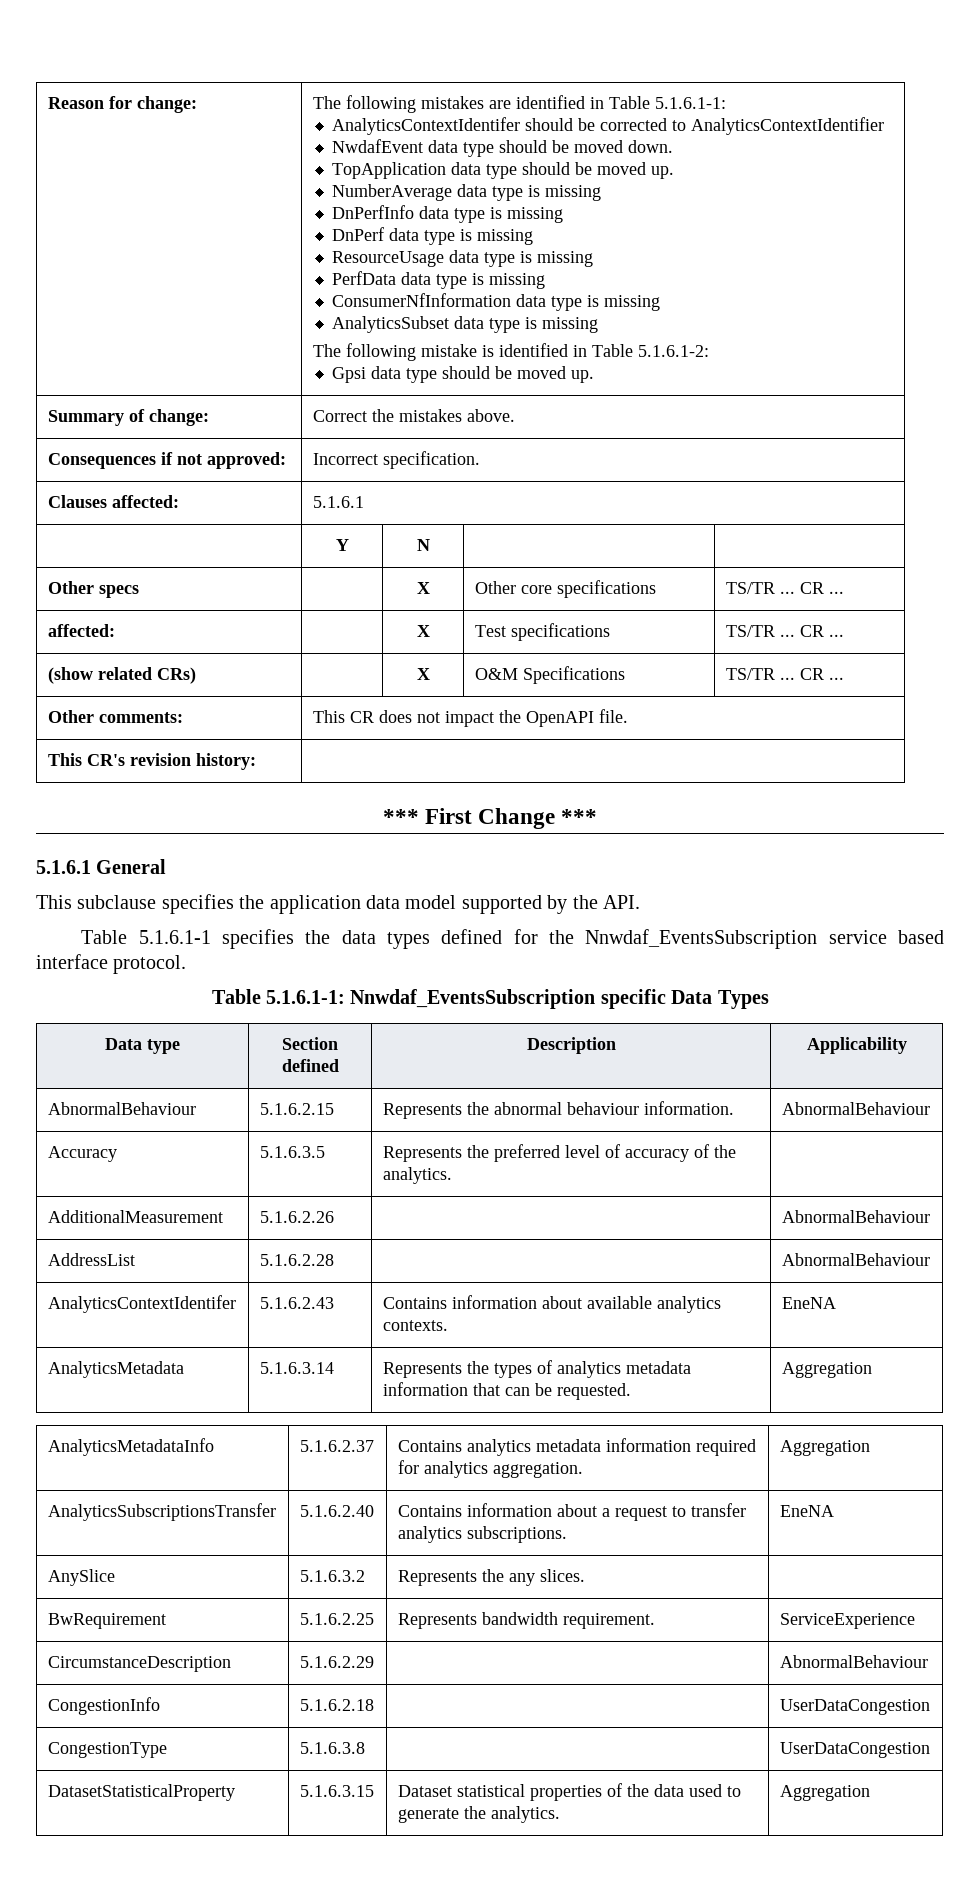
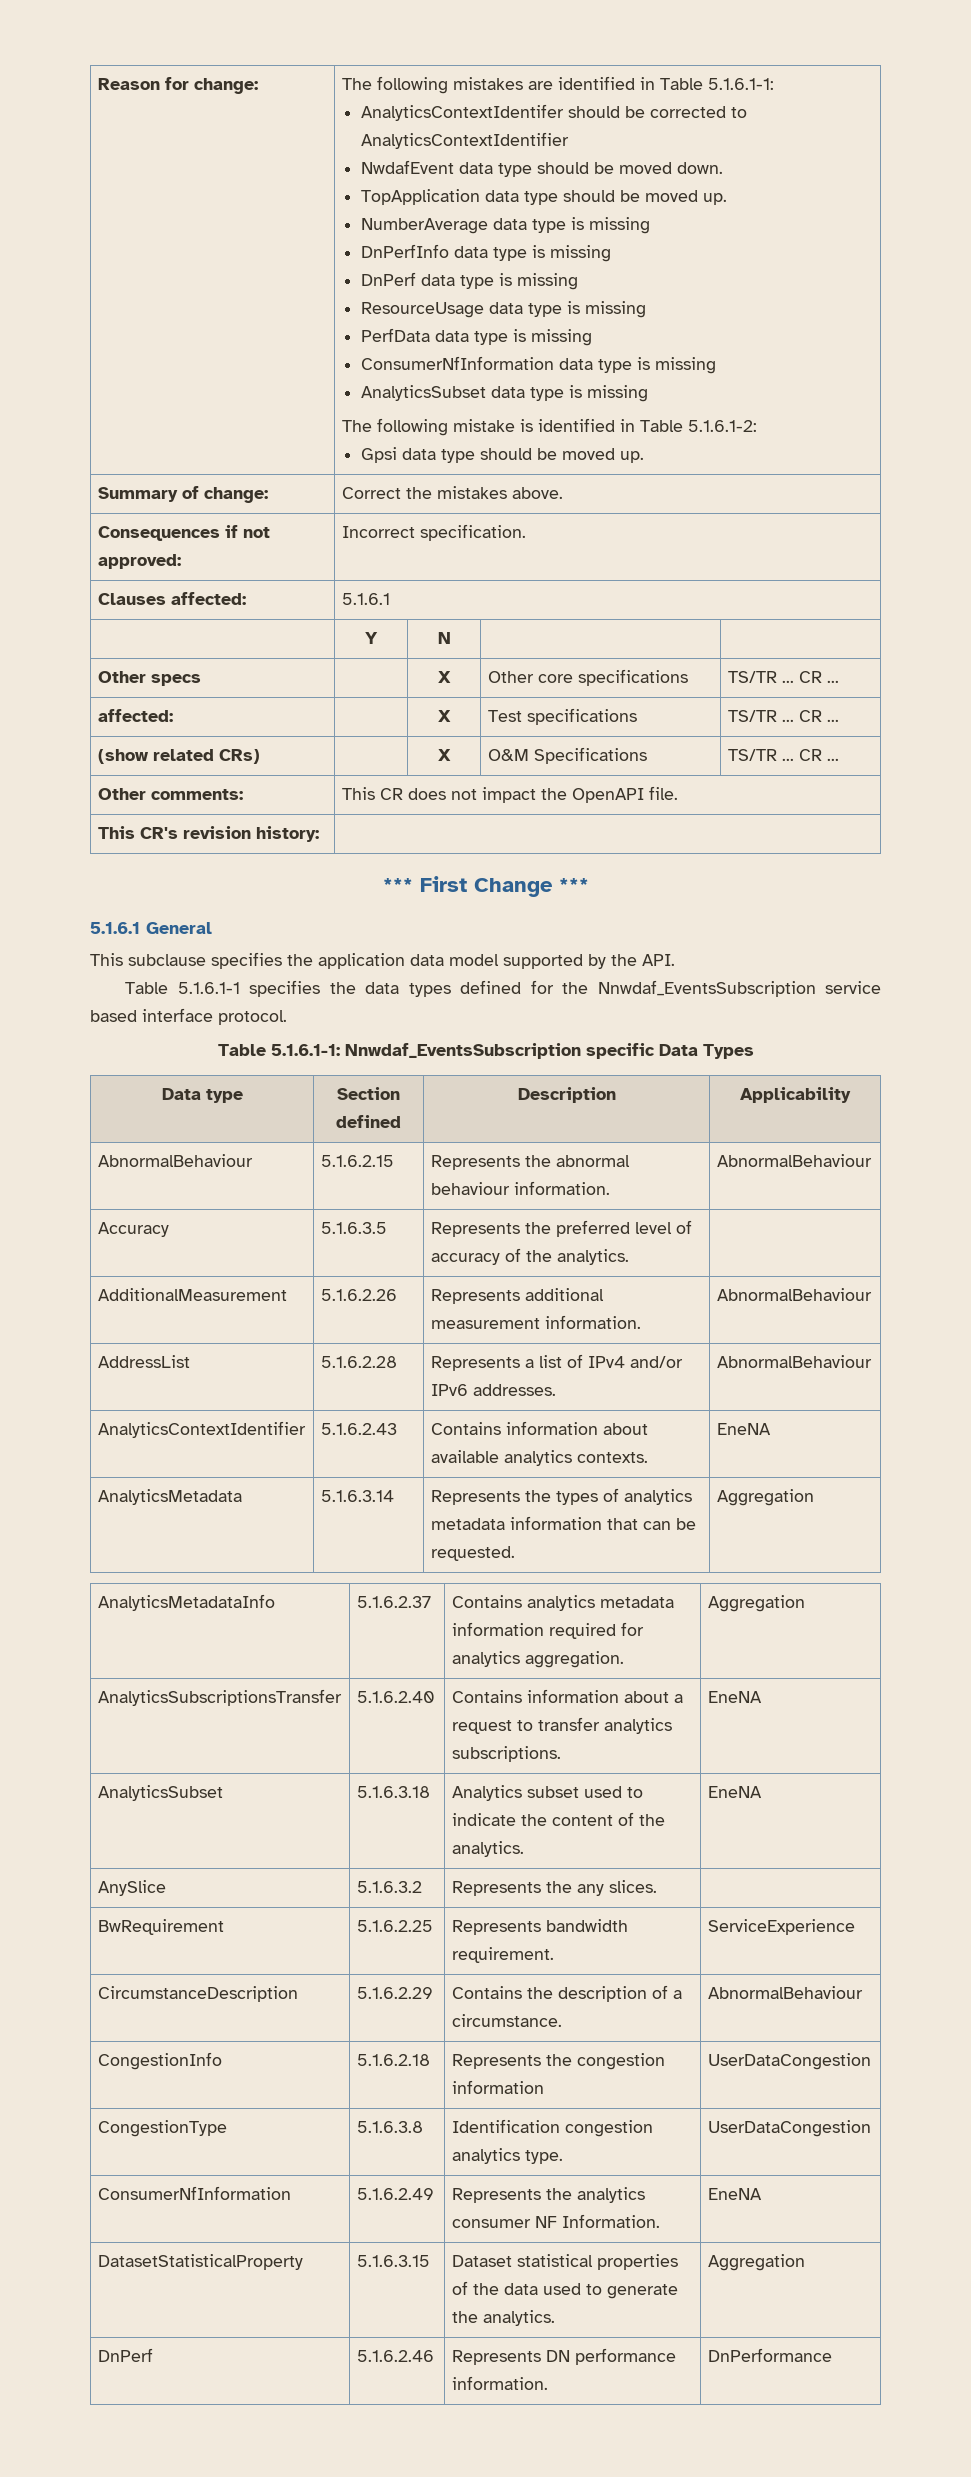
- AdditionalMeasurement | 5.1.6.2.26 | | AbnormalBehaviour
+ AdditionalMeasurement | 5.1.6.2.26 | Represents additional measurement information. | AbnormalBehaviour
- AddressList | 5.1.6.2.28 | | AbnormalBehaviour
- AnalyticsContextIdentifer | 5.1.6.2.43 | Contains information about available analytics contexts. | EneNA
+ AddressList | 5.1.6.2.28 | Represents a list of IPv4 and/or IPv6 addresses. | AbnormalBehaviour
+ AnalyticsContextIdentifier | 5.1.6.2.43 | Contains information about available analytics contexts. | EneNA
+ AnalyticsSubset | 5.1.6.3.18 | Analytics subset used to indicate the content of the analytics. | EneNA
- CircumstanceDescription | 5.1.6.2.29 | | AbnormalBehaviour
+ CircumstanceDescription | 5.1.6.2.29 | Contains the description of a circumstance. | AbnormalBehaviour
- CongestionInfo | 5.1.6.2.18 | | UserDataCongestion
+ CongestionInfo | 5.1.6.2.18 | Represents the congestion information | UserDataCongestion
- CongestionType | 5.1.6.3.8 | | UserDataCongestion
+ CongestionType | 5.1.6.3.8 | Identification congestion analytics type. | UserDataCongestion
+ ConsumerNfInformation | 5.1.6.2.49 | Represents the analytics consumer NF Information. | EneNA
+ DnPerf | 5.1.6.2.46 | Represents DN performance information. | DnPerformance

